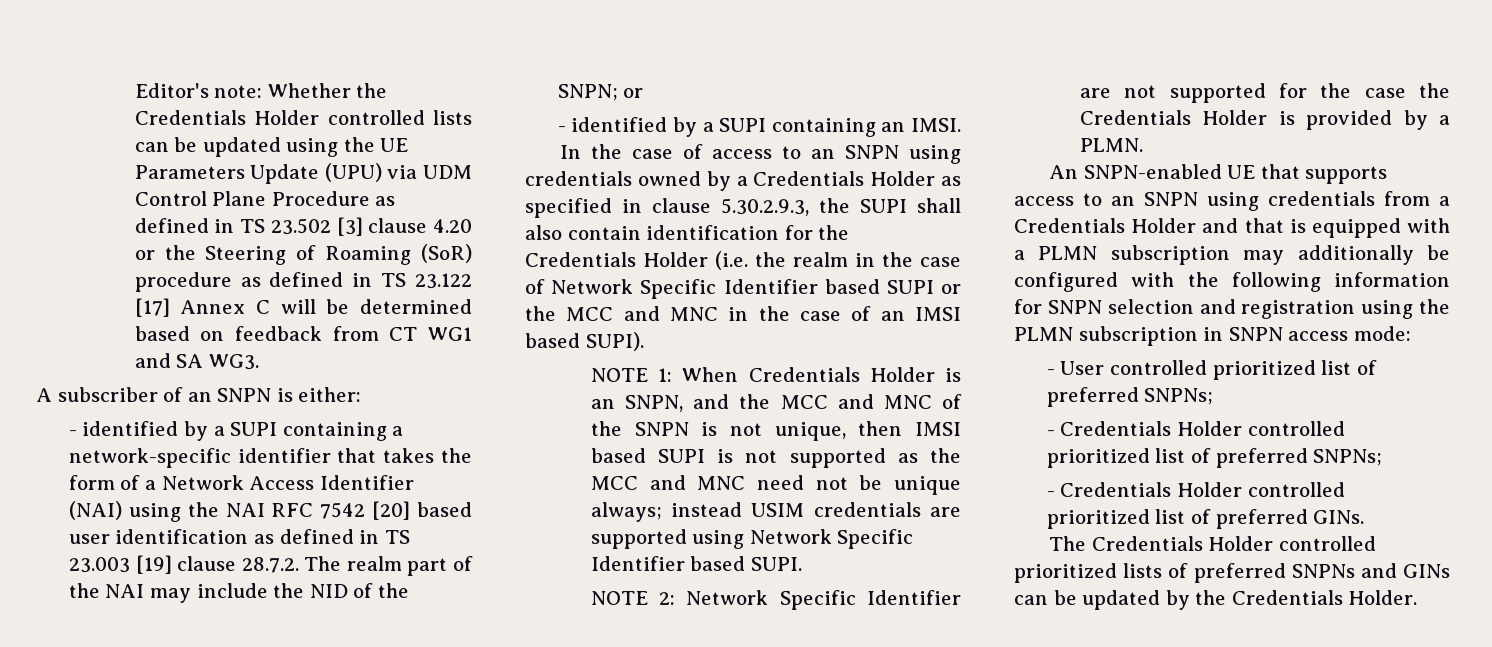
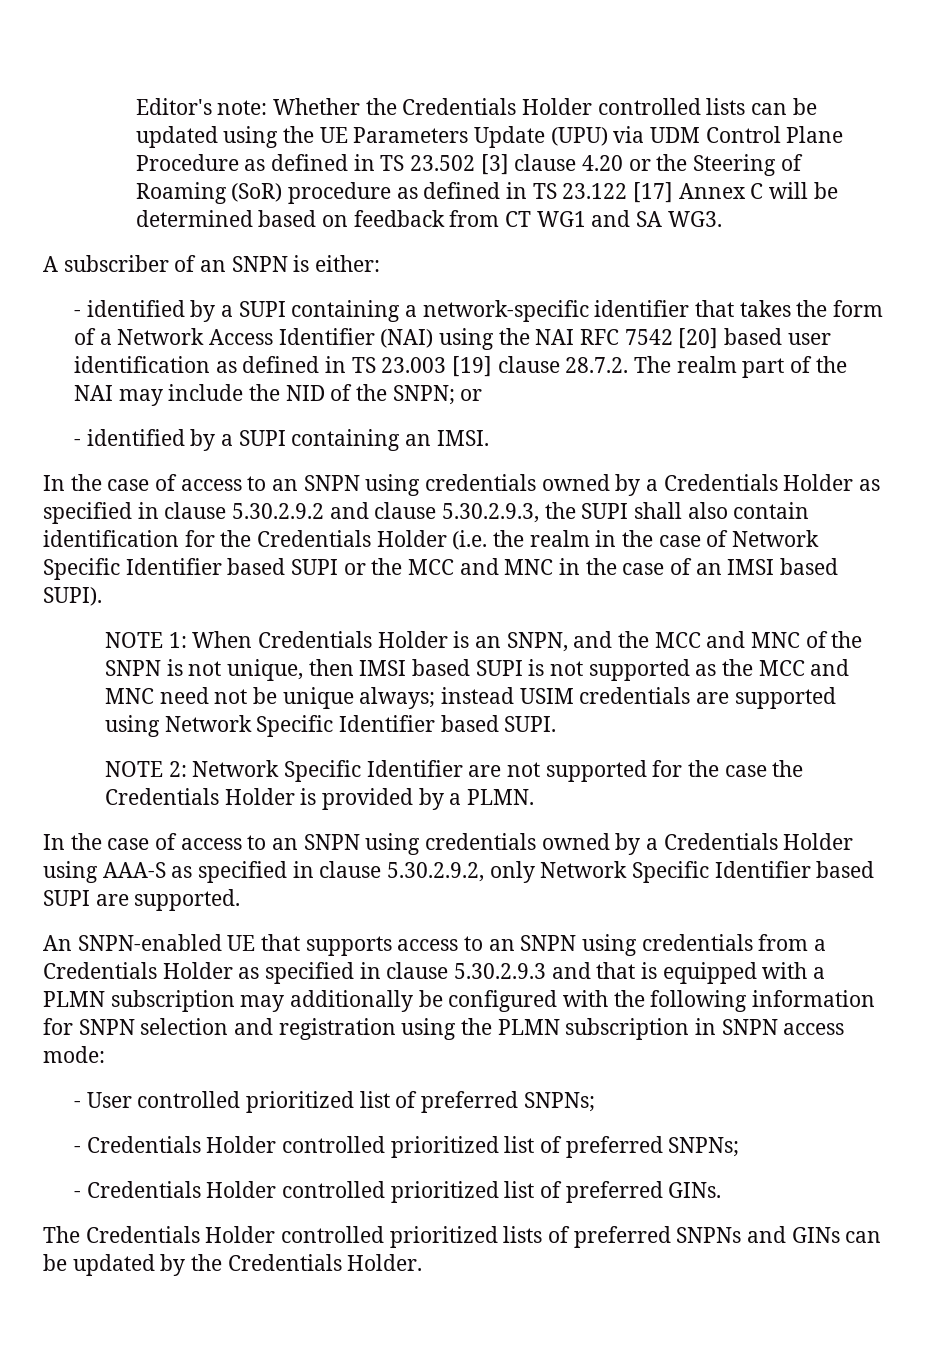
- In the case of access to an SNPN using credentials owned by a Credentials Holder as specified in clause 5.30.2.9.3, the SUPI shall also contain identification for the Credentials Holder (i.e. the realm in the case of Network Specific Identifier based SUPI or the MCC and MNC in the case of an IMSI based SUPI).
+ In the case of access to an SNPN using credentials owned by a Credentials Holder as specified in clause 5.30.2.9.2 and clause 5.30.2.9.3, the SUPI shall also contain identification for the Credentials Holder (i.e. the realm in the case of Network Specific Identifier based SUPI or the MCC and MNC in the case of an IMSI based SUPI).
+ In the case of access to an SNPN using credentials owned by a Credentials Holder using AAA-S as specified in clause 5.30.2.9.2, only Network Specific Identifier based SUPI are supported.
- An SNPN-enabled UE that supports access to an SNPN using credentials from a Credentials Holder and that is equipped with a PLMN subscription may additionally be configured with the following information for SNPN selection and registration using the PLMN subscription in SNPN access mode:
+ An SNPN-enabled UE that supports access to an SNPN using credentials from a Credentials Holder as specified in clause 5.30.2.9.3 and that is equipped with a PLMN subscription may additionally be configured with the following information for SNPN selection and registration using the PLMN subscription in SNPN access mode:

